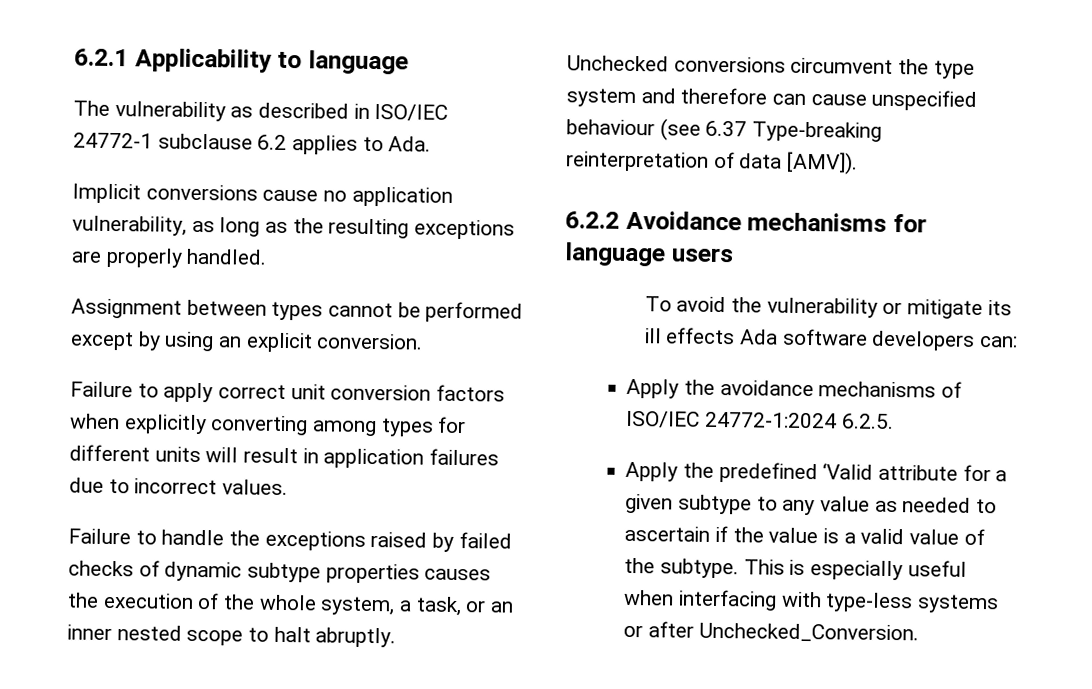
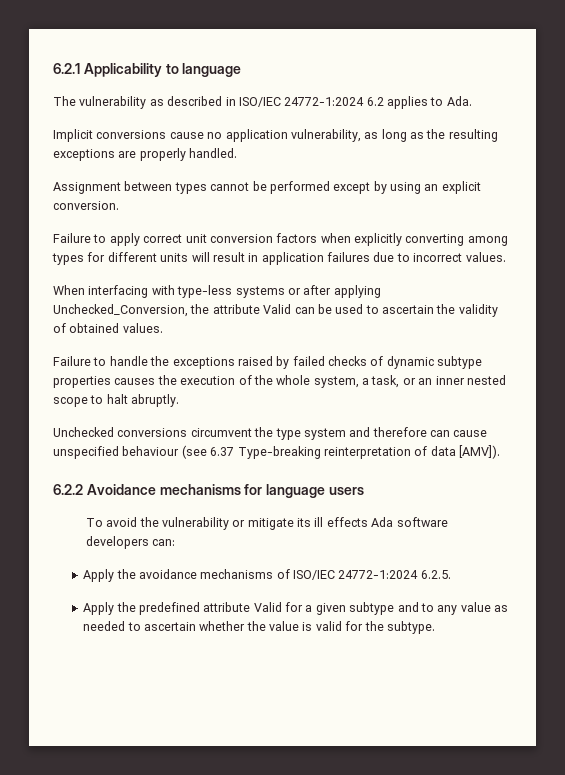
- The vulnerability as described in ISO/IEC 24772-1 subclause 6.2 applies to Ada.
+ The vulnerability as described in ISO/IEC 24772-1:2024 6.2 applies to Ada.
+ When interfacing with type-less systems or after applying Unchecked_Conversion, the attribute Valid can be used to ascertain the validity of obtained values.
- Apply the predefined ‘Valid attribute for a given subtype to any value as needed to ascertain if the value is a valid value of the subtype. This is especially useful when interfacing with type-less systems or after Unchecked_Conversion.
+ Apply the predefined attribute Valid for a given subtype and to any value as needed to ascertain whether the value is valid for the subtype.

